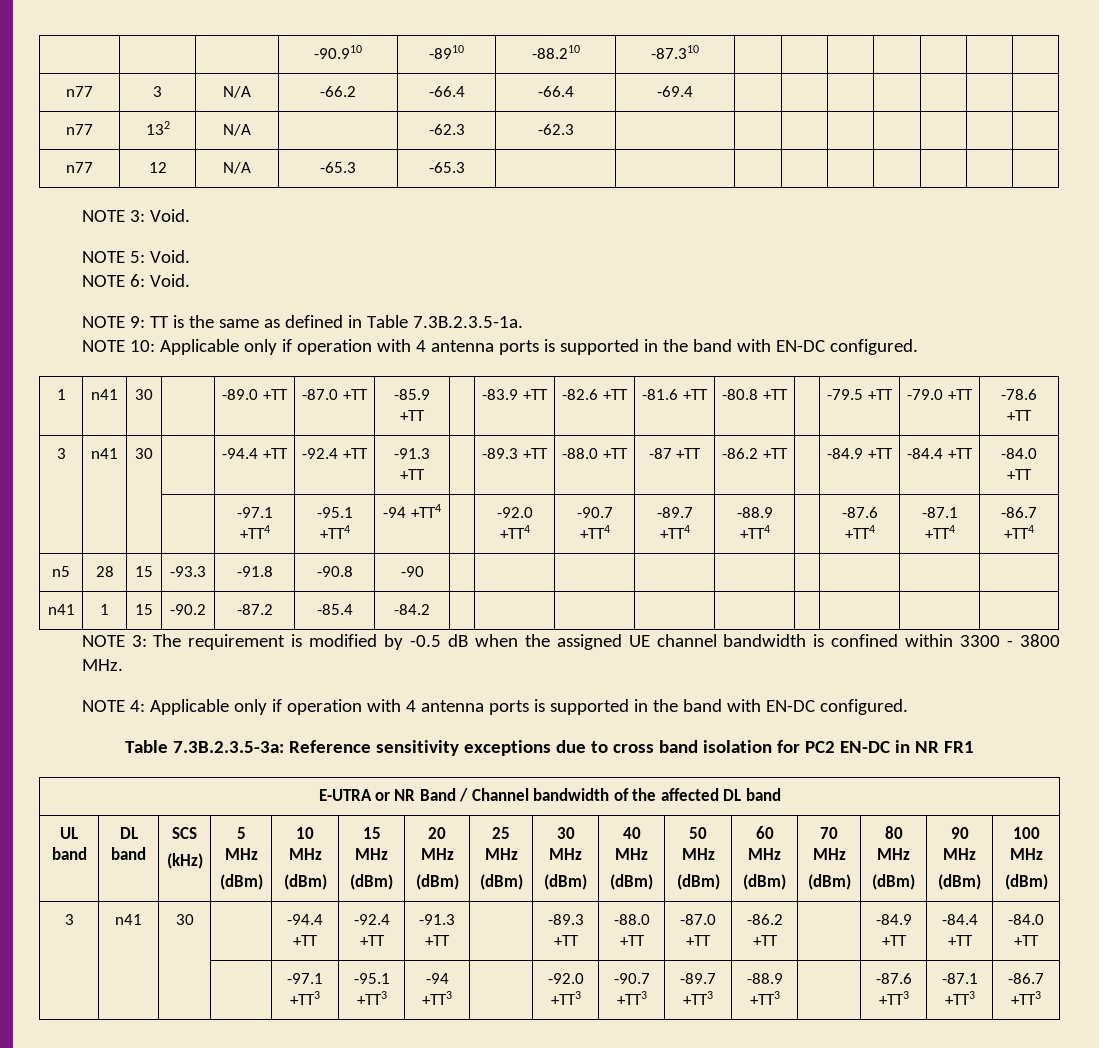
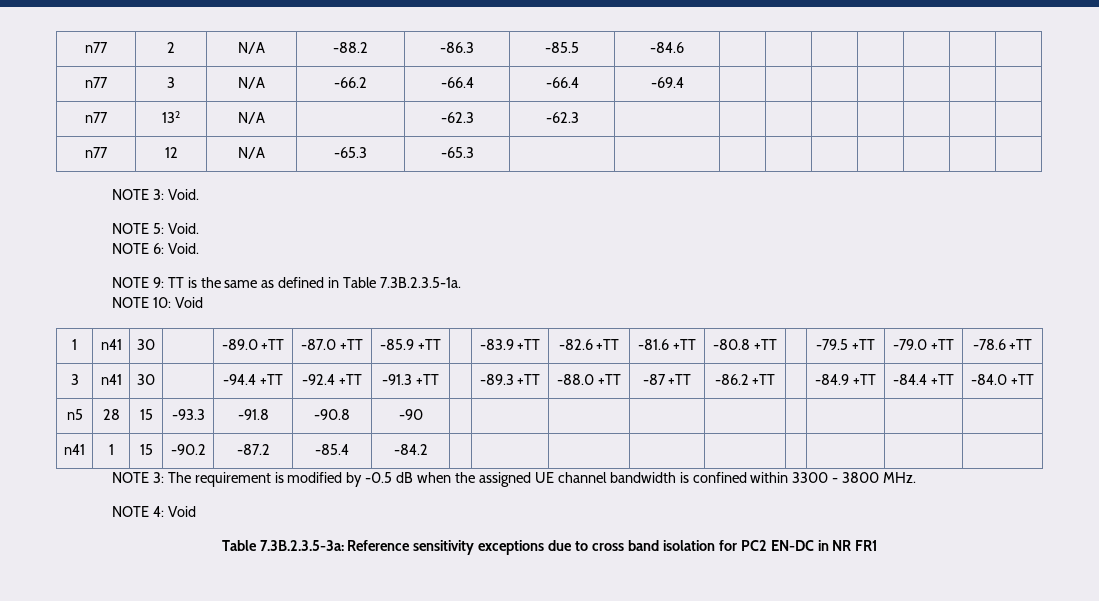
- | | | -90.910 | -8910 | -88.210 | -87.310 | | | | | | |
+ n77 | 2 | N/A | -88.2 | -86.3 | -85.5 | -84.6 | | | | | | |
- NOTE 10: Applicable only if operation with 4 antenna ports is supported in the band with EN-DC configured.
+ NOTE 10: Void
- | | | | -97.1 +TT4 | -95.1 +TT4 | -94 +TT4 | | -92.0 +TT4 | -90.7 +TT4 | -89.7 +TT4 | -88.9 +TT4 | | -87.6 +TT4 | -87.1 +TT4 | -86.7 +TT4
- NOTE 4: Applicable only if operation with 4 antenna ports is supported in the band with EN-DC configured.
+ NOTE 4: Void
- E-UTRA or NR Band / Channel bandwidth of the affected DL band
- UL band | DL band | SCS
- (kHz) | 5 MHz
- (dBm) | 10 MHz
- (dBm) | 15 MHz
- (dBm) | 20 MHz
- (dBm) | 25 MHz
- (dBm) | 30 MHz
- (dBm) | 40 MHz
- (dBm) | 50 MHz
- (dBm) | 60 MHz
- (dBm) | 70 MHz
- (dBm) | 80 MHz
- (dBm) | 90 MHz
- (dBm) | 100 MHz
- (dBm)
- 3 | n41 | 30 | | -94.4 +TT | -92.4 +TT | -91.3 +TT | | -89.3 +TT | -88.0 +TT | -87.0 +TT | -86.2 +TT | | -84.9 +TT | -84.4 +TT | -84.0 +TT
- | | | | -97.1 +TT3 | -95.1 +TT3 | -94 +TT3 | | -92.0 +TT3 | -90.7 +TT3 | -89.7 +TT3 | -88.9 +TT3 | | -87.6 +TT3 | -87.1 +TT3 | -86.7 +TT3

